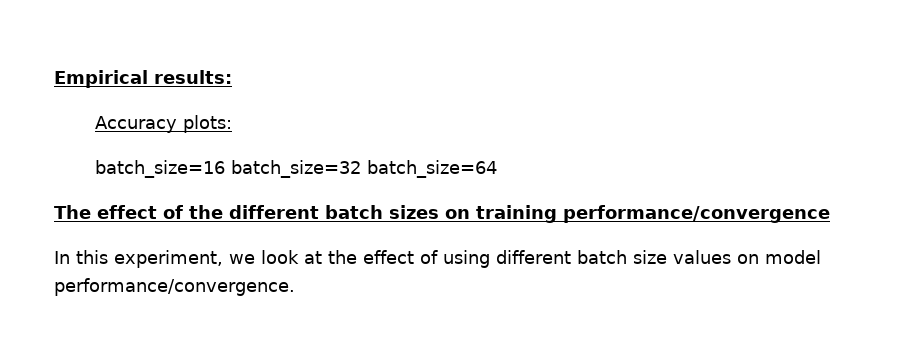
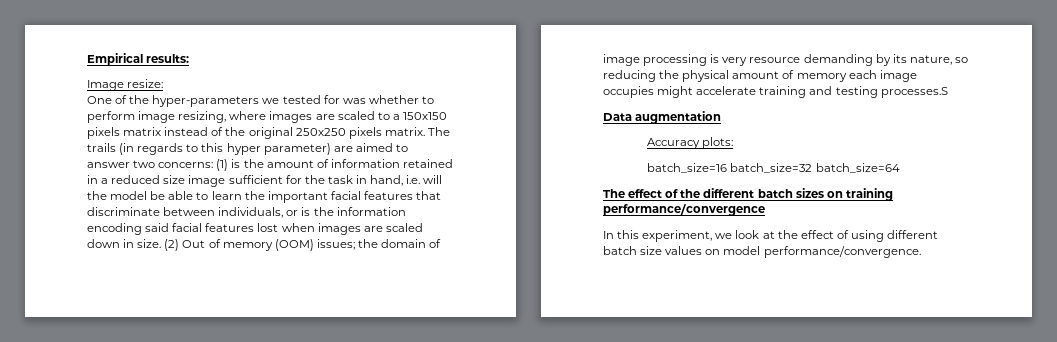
+ Image resize:
+ One of the hyper-parameters we tested for was whether to perform image resizing, where images are scaled to a 150x150 pixels matrix instead of the original 250x250 pixels matrix. The trails (in regards to this hyper parameter) are aimed to answer two concerns: (1) is the amount of information retained in a reduced size image sufficient for the task in hand, i.e. will the model be able to learn the important facial features that discriminate between individuals, or is the information encoding said facial features lost when images are scaled down in size. (2) Out of memory (OOM) issues; the domain of image processing is very resource demanding by its nature, so reducing the physical amount of memory each image occupies might accelerate training and testing processes.S
+ Data augmentation

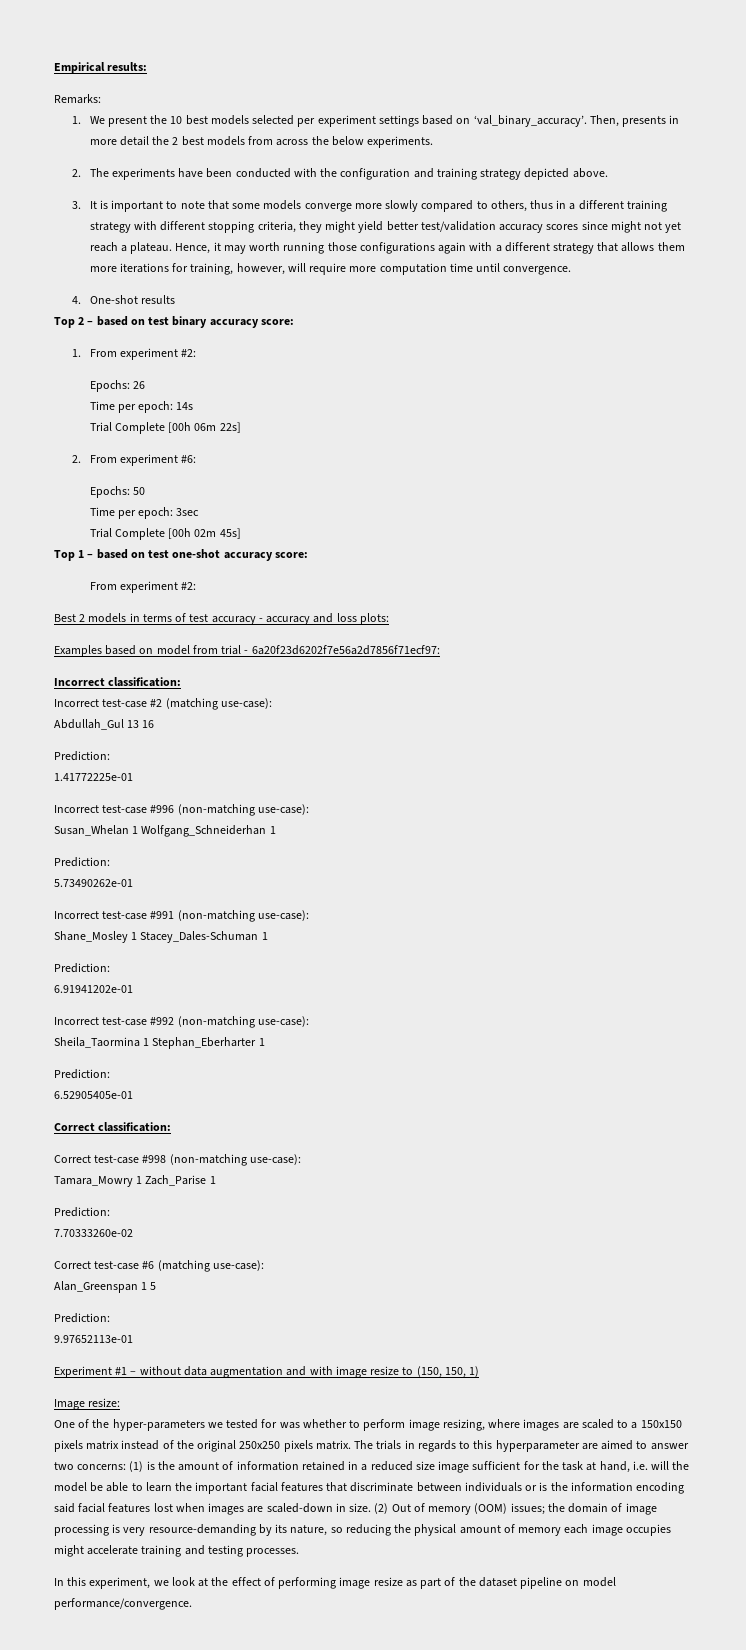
+ Remarks:
+ 1. We present the 10 best models selected per experiment settings based on ‘val_binary_accuracy’. Then, presents in more detail the 2 best models from across the below experiments.
+ 2. The experiments have been conducted with the configuration and training strategy depicted above.
+ 3. It is important to note that some models converge more slowly compared to others, thus in a different training strategy with different stopping criteria, they might yield better test/validation accuracy scores since might not yet reach a plateau. Hence, it may worth running those configurations again with a different strategy that allows them more iterations for training, however, will require more computation time until convergence.
+ 4. One-shot results
+ Top 2 – based on test binary accuracy score:
+ 1. From experiment #2:
+ Epochs: 26
+ Time per epoch: 14s
+ Trial Complete [00h 06m 22s]
+ 2. From experiment #6:
+ Epochs: 50
+ Time per epoch: 3sec
+ Trial Complete [00h 02m 45s]
+ Top 1 – based on test one-shot accuracy score:
+ From experiment #2:
+ Best 2 models in terms of test accuracy - accuracy and loss plots:
+ Examples based on model from trial - 6a20f23d6202f7e56a2d7856f71ecf97:
+ Incorrect classification:
+ Incorrect test-case #2 (matching use-case):
+ Abdullah_Gul 13 16
+ Prediction:
+ 1.41772225e-01
+ Incorrect test-case #996 (non-matching use-case):
+ Susan_Whelan 1 Wolfgang_Schneiderhan 1
+ Prediction:
+ 5.73490262e-01
+ Incorrect test-case #991 (non-matching use-case):
+ Shane_Mosley 1 Stacey_Dales-Schuman 1
+ Prediction:
+ 6.91941202e-01
+ Incorrect test-case #992 (non-matching use-case):
+ Sheila_Taormina 1 Stephan_Eberharter 1
+ Prediction:
+ 6.52905405e-01
+ Correct classification:
+ Correct test-case #998 (non-matching use-case):
+ Tamara_Mowry 1 Zach_Parise 1
+ Prediction:
+ 7.70333260e-02
+ Correct test-case #6 (matching use-case):
+ Alan_Greenspan 1 5
+ Prediction:
+ 9.97652113e-01
+ Experiment #1 – without data augmentation and with image resize to (150, 150, 1)
- The trails (in regards to this hyper parameter) are aimed to answer two concerns: (1) is the amount of information retained in a reduced size image sufficient for the task in hand, i.e. will the model be able to learn the important facial features that discriminate between individuals, or is the information encoding said facial features lost when images are scaled down in size.
+ The trials in regards to this hyperparameter are aimed to answer two concerns: (1) is the amount of information retained in a reduced size image sufficient for the task at hand, i.e. will the model be able to learn the important facial features that discriminate between individuals or is the information encoding said facial features lost when images are scaled-down in size.
- (2) Out of memory (OOM) issues; the domain of image processing is very resource demanding by its nature, so reducing the physical amount of memory each image occupies might accelerate training and testing processes.S
- Data augmentation
- Accuracy plots:
- batch_size=16 batch_size=32 batch_size=64
- The effect of the different batch sizes on training performance/convergence
+ (2) Out of memory (OOM) issues; the domain of image processing is very resource-demanding by its nature, so reducing the physical amount of memory each image occupies might accelerate training and testing processes.
- In this experiment, we look at the effect of using different batch size values on model performance/convergence.
+ In this experiment, we look at the effect of performing image resize as part of the dataset pipeline on model performance/convergence.

